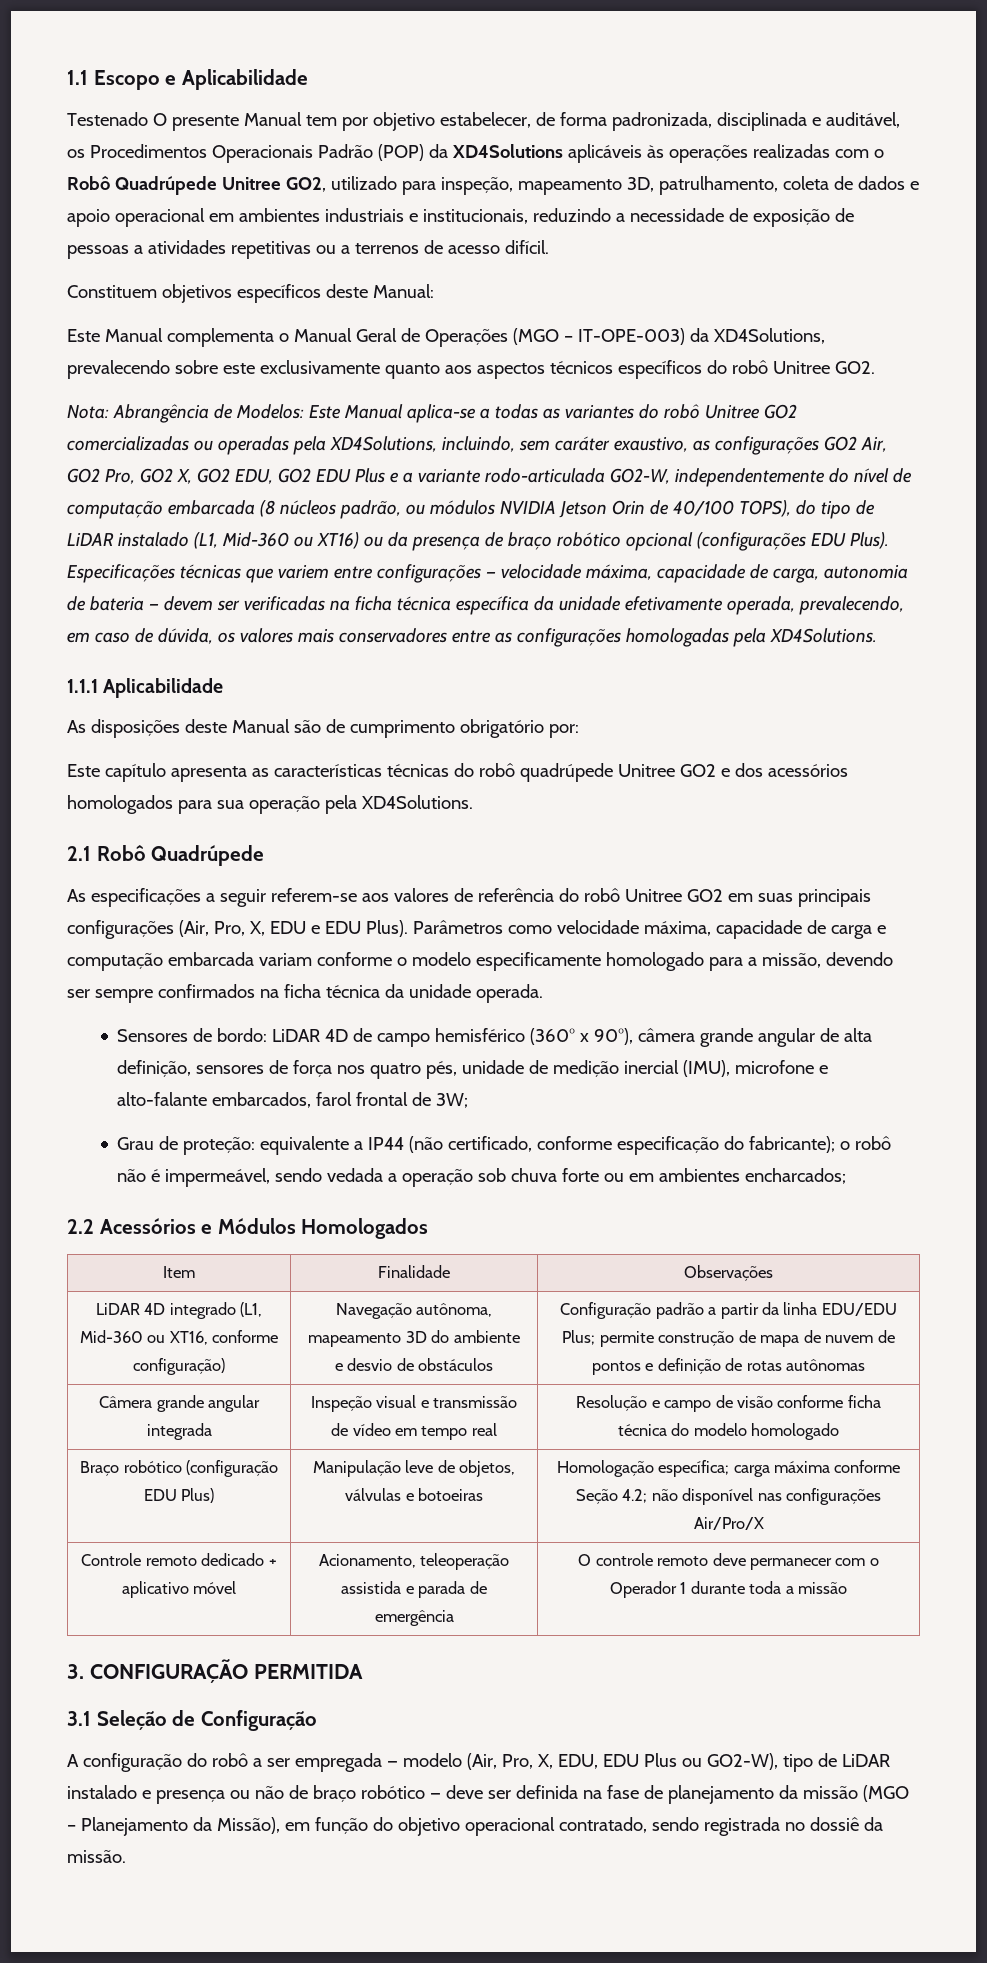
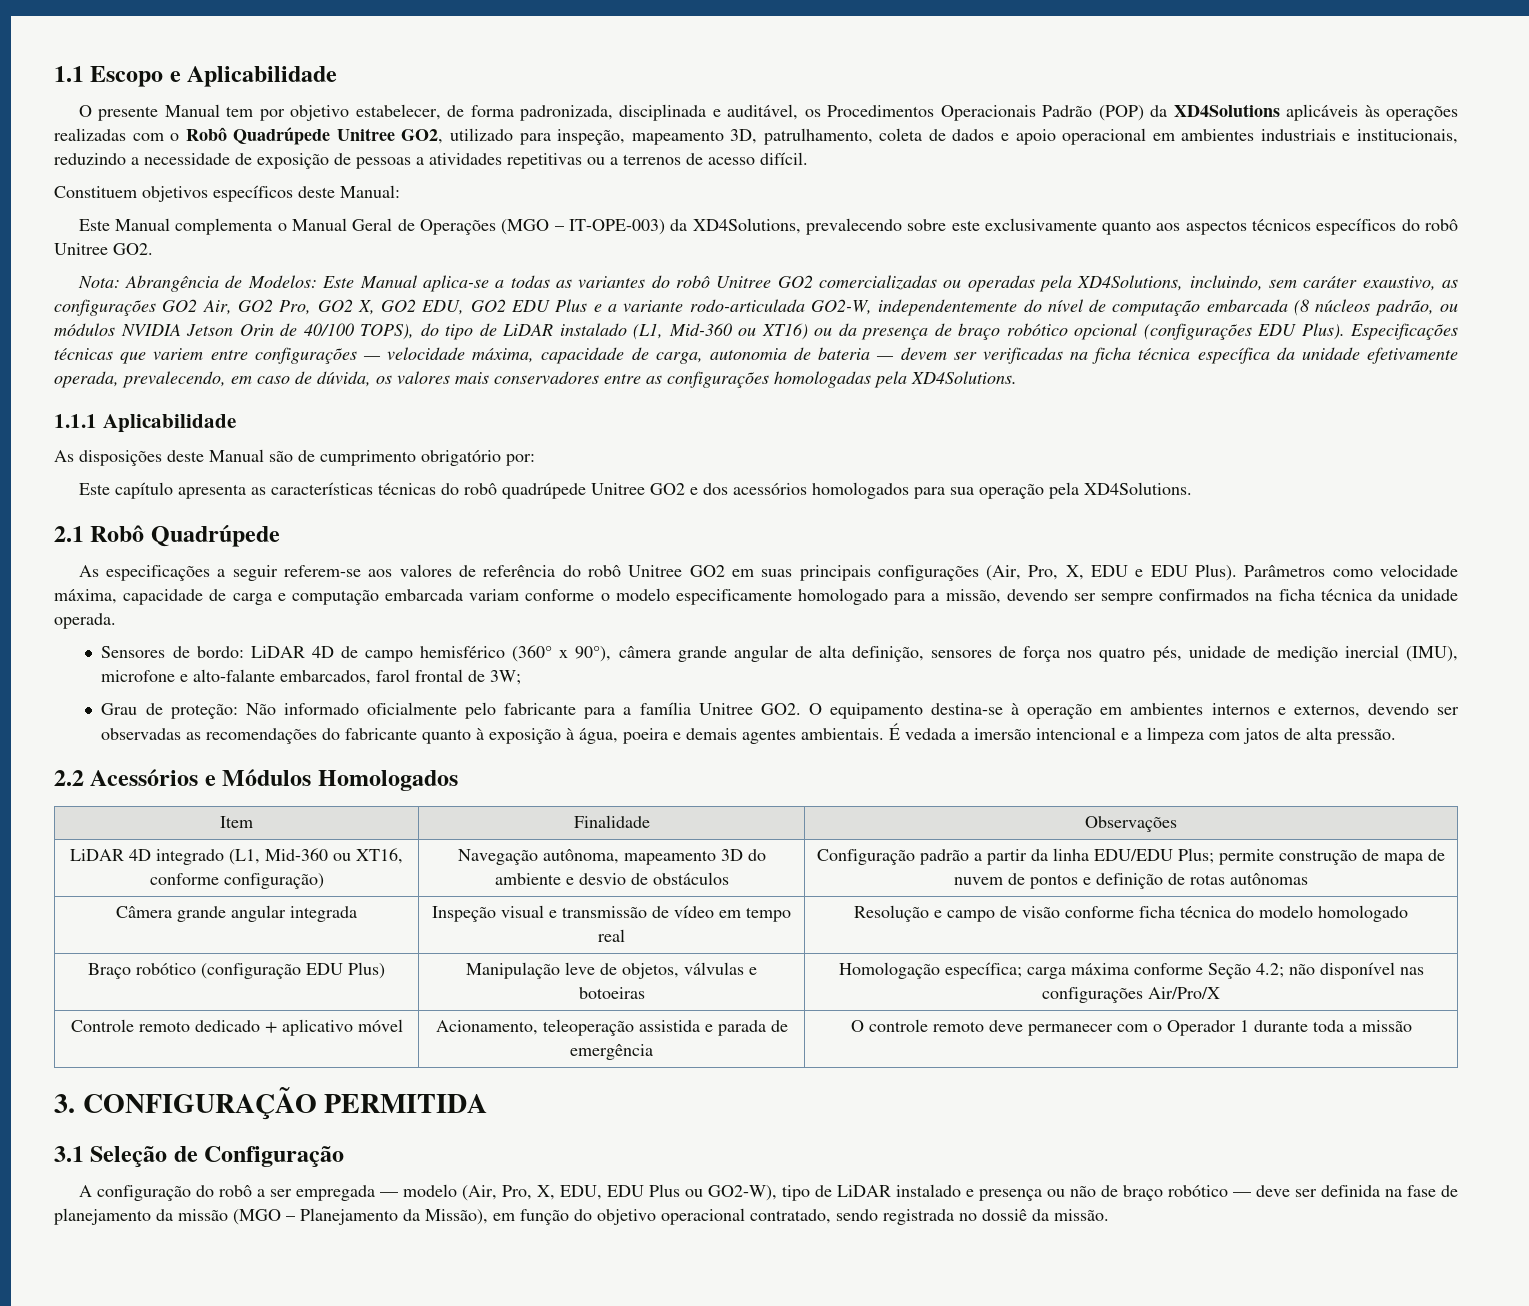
- Testenado O presente Manual tem por objetivo estabelecer, de forma padronizada, disciplinada e auditável, os Procedimentos Operacionais Padrão (POP) da XD4Solutions aplicáveis às operações realizadas com o Robô Quadrúpede Unitree GO2, utilizado para inspeção, mapeamento 3D, patrulhamento, coleta de dados e apoio operacional em ambientes industriais e institucionais, reduzindo a necessidade de exposição de pessoas a atividades repetitivas ou a terrenos de acesso difícil.
+ O presente Manual tem por objetivo estabelecer, de forma padronizada, disciplinada e auditável, os Procedimentos Operacionais Padrão (POP) da XD4Solutions aplicáveis às operações realizadas com o Robô Quadrúpede Unitree GO2, utilizado para inspeção, mapeamento 3D, patrulhamento, coleta de dados e apoio operacional em ambientes industriais e institucionais, reduzindo a necessidade de exposição de pessoas a atividades repetitivas ou a terrenos de acesso difícil.
- Grau de proteção: equivalente a IP44 (não certificado, conforme especificação do fabricante); o robô não é impermeável, sendo vedada a operação sob chuva forte ou em ambientes encharcados;
+ Grau de proteção: Não informado oficialmente pelo fabricante para a família Unitree GO2. O equipamento destina-se à operação em ambientes internos e externos, devendo ser observadas as recomendações do fabricante quanto à exposição à água, poeira e demais agentes ambientais. É vedada a imersão intencional e a limpeza com jatos de alta pressão.

